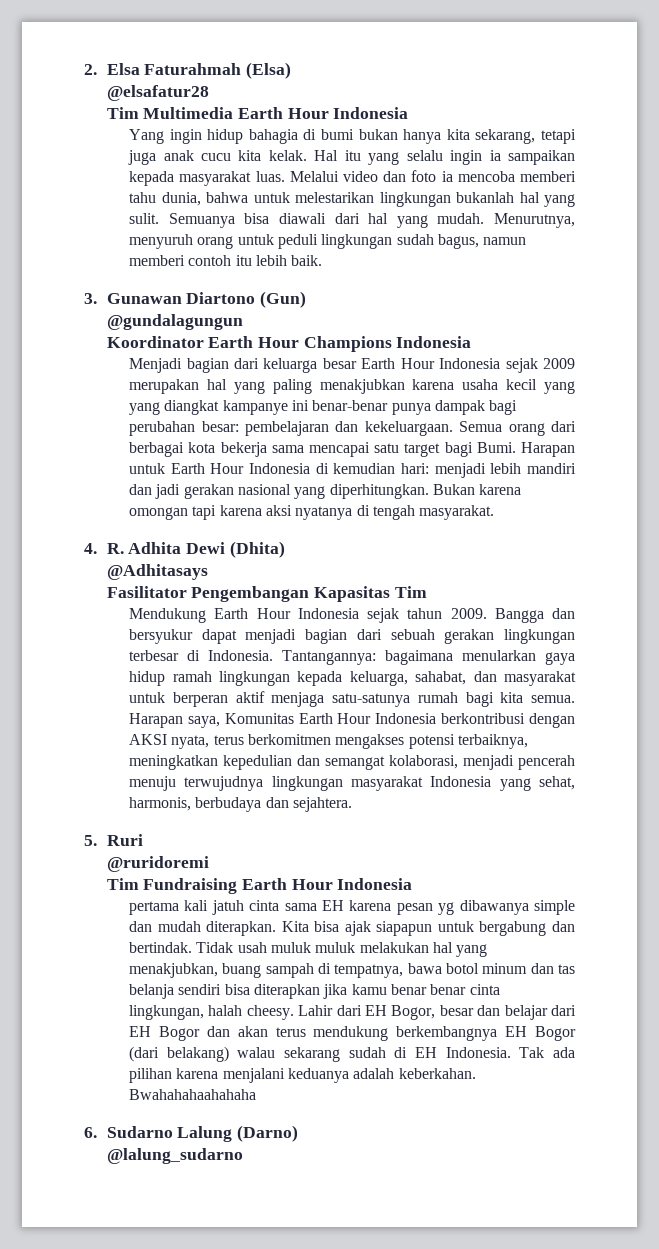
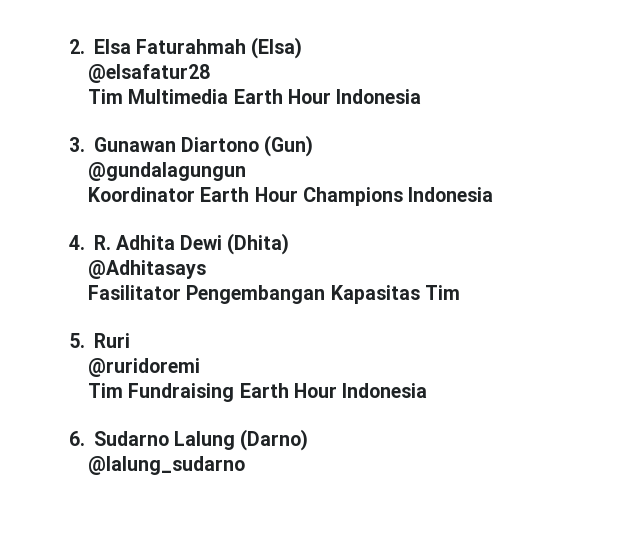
- Yang ingin hidup bahagia di bumi bukan hanya kita sekarang, tetapi juga anak cucu kita kelak. Hal itu yang selalu ingin ia sampaikan kepada masyarakat luas. Melalui video dan foto ia mencoba memberi tahu dunia, bahwa untuk melestarikan lingkungan bukanlah hal yang sulit. Semuanya bisa diawali dari hal yang mudah. Menurutnya, menyuruh orang untuk peduli lingkungan sudah bagus, namun memberi contoh itu lebih baik.
- Menjadi bagian dari keluarga besar Earth Hour Indonesia sejak 2009 merupakan hal yang paling menakjubkan karena usaha kecil yang yang diangkat kampanye ini benar-benar punya dampak bagi perubahan besar: pembelajaran dan kekeluargaan. Semua orang dari berbagai kota bekerja sama mencapai satu target bagi Bumi. Harapan untuk Earth Hour Indonesia di kemudian hari: menjadi lebih mandiri dan jadi gerakan nasional yang diperhitungkan. Bukan karena omongan tapi karena aksi nyatanya di tengah masyarakat.
- Mendukung Earth Hour Indonesia sejak tahun 2009. Bangga dan bersyukur dapat menjadi bagian dari sebuah gerakan lingkungan terbesar di Indonesia. Tantangannya: bagaimana menularkan gaya hidup ramah lingkungan kepada keluarga, sahabat, dan masyarakat untuk berperan aktif menjaga satu-satunya rumah bagi kita semua. Harapan saya, Komunitas Earth Hour Indonesia berkontribusi dengan AKSI nyata, terus berkomitmen mengakses potensi terbaiknya, meningkatkan kepedulian dan semangat kolaborasi, menjadi pencerah menuju terwujudnya lingkungan masyarakat Indonesia yang sehat, harmonis, berbudaya dan sejahtera.
- pertama kali jatuh cinta sama EH karena pesan yg dibawanya simple dan mudah diterapkan. Kita bisa ajak siapapun untuk bergabung dan bertindak. Tidak usah muluk muluk melakukan hal yang menakjubkan, buang sampah di tempatnya, bawa botol minum dan tas belanja sendiri bisa diterapkan jika kamu benar benar cinta lingkungan, halah cheesy. Lahir dari EH Bogor, besar dan belajar dari EH Bogor dan akan terus mendukung berkembangnya EH Bogor (dari belakang) walau sekarang sudah di EH Indonesia. Tak ada pilihan karena menjalani keduanya adalah keberkahan. Bwahahahaahahaha

